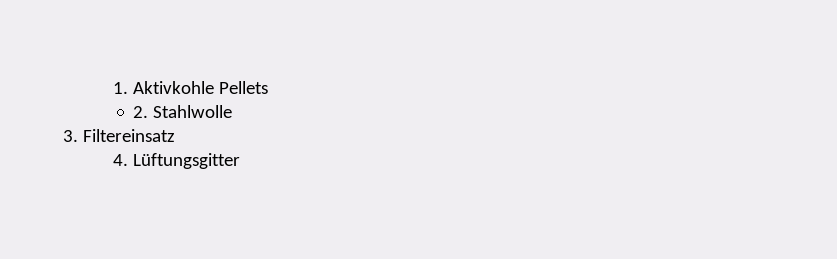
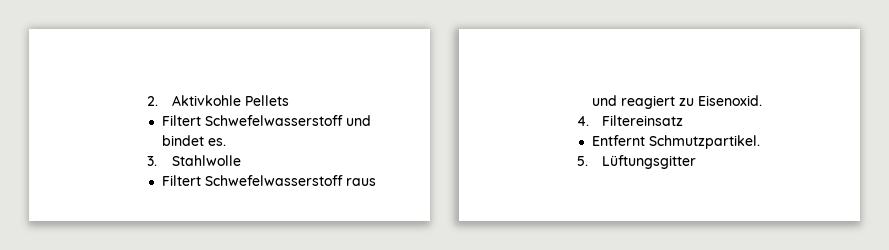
- 1. Aktivkohle Pellets
+ 2. Aktivkohle Pellets
- 2. Stahlwolle
- 3. Filtereinsatz
- 4. Lüftungsgitter
+ Filtert Schwefelwasserstoff und bindet es.
+ 3. Stahlwolle
+ Filtert Schwefelwasserstoff raus und reagiert zu Eisenoxid.
+ 4. Filtereinsatz
+ Entfernt Schmutzpartikel.
+ 5. Lüftungsgitter

